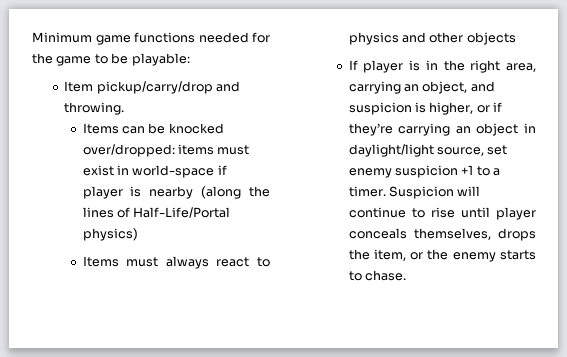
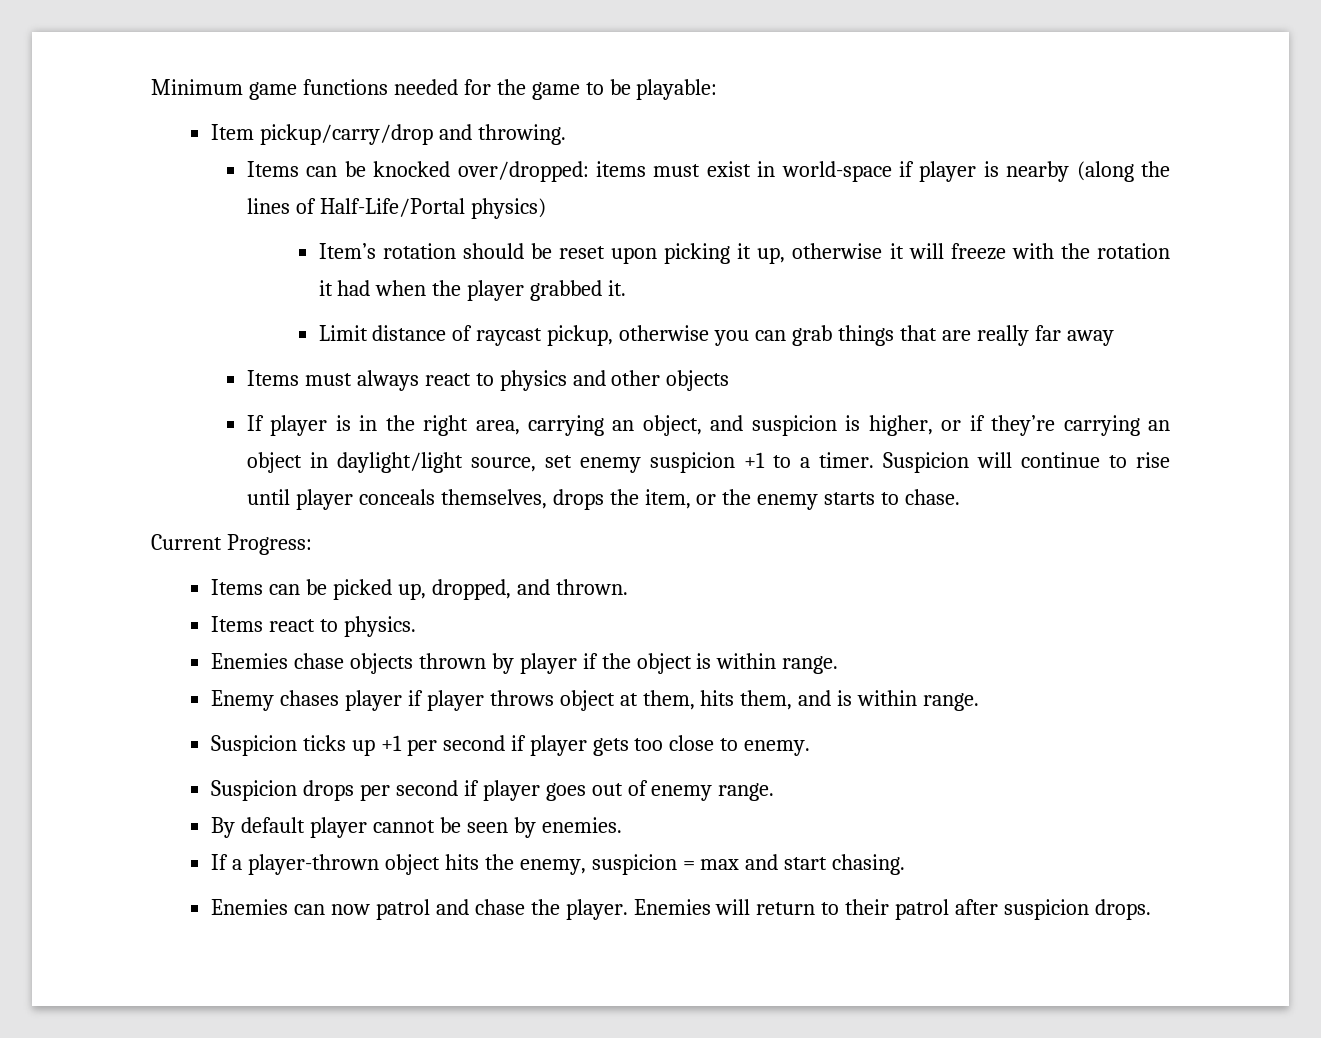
+ Item’s rotation should be reset upon picking it up, otherwise it will freeze with the rotation it had when the player grabbed it.
+ Limit distance of raycast pickup, otherwise you can grab things that are really far away
+ Current Progress:
+ Items can be picked up, dropped, and thrown.
+ Items react to physics.
+ Enemies chase objects thrown by player if the object is within range.
+ Enemy chases player if player throws object at them, hits them, and is within range.
+ Suspicion ticks up +1 per second if player gets too close to enemy.
+ Suspicion drops per second if player goes out of enemy range.
+ By default player cannot be seen by enemies.
+ If a player-thrown object hits the enemy, suspicion = max and start chasing.
+ Enemies can now patrol and chase the player. Enemies will return to their patrol after suspicion drops.

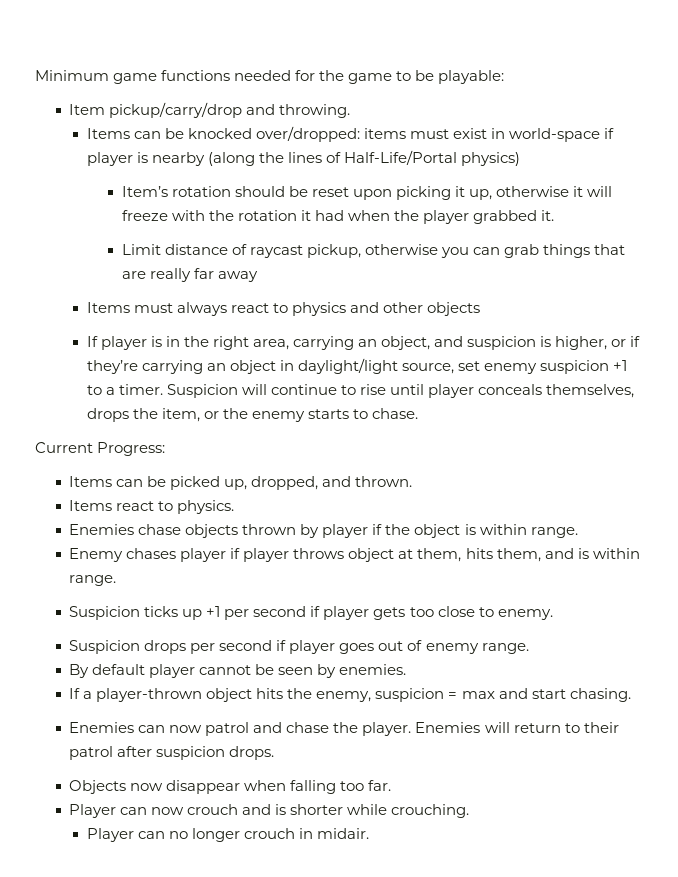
+ Objects now disappear when falling too far.
+ Player can now crouch and is shorter while crouching.
+ Player can no longer crouch in midair.

